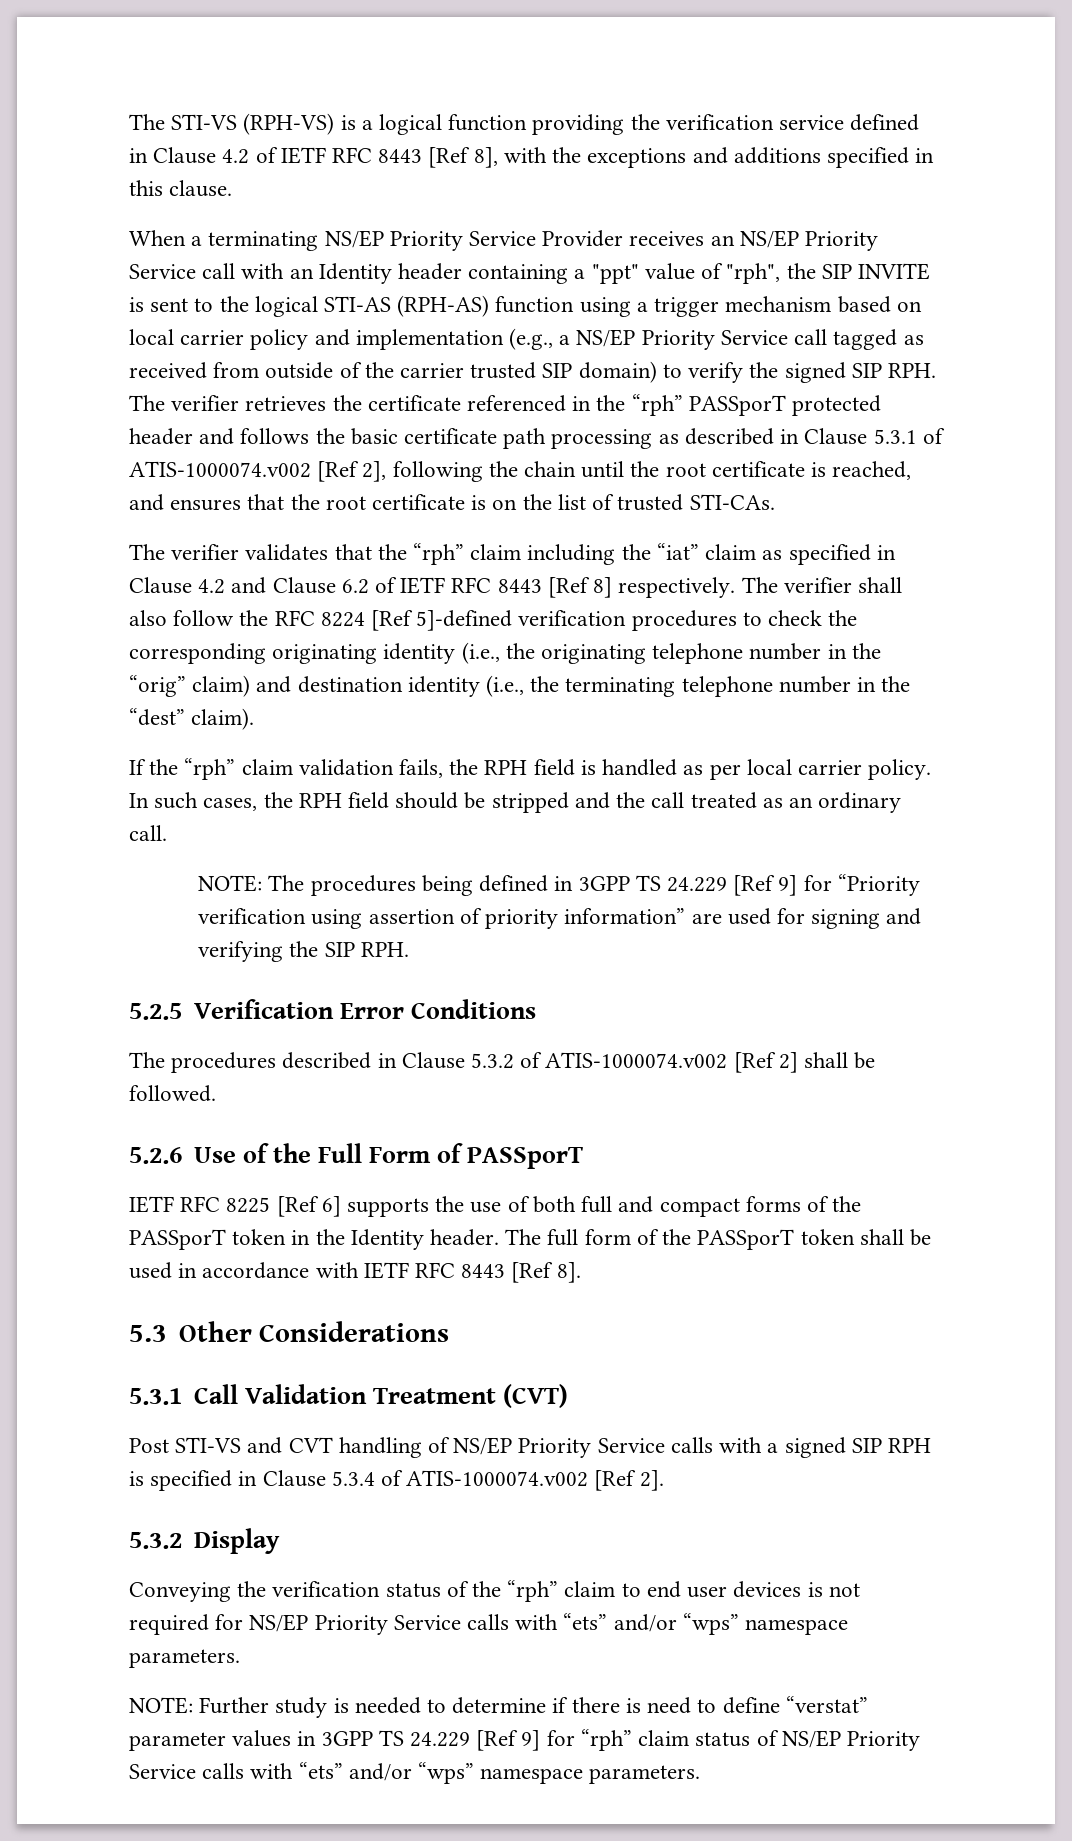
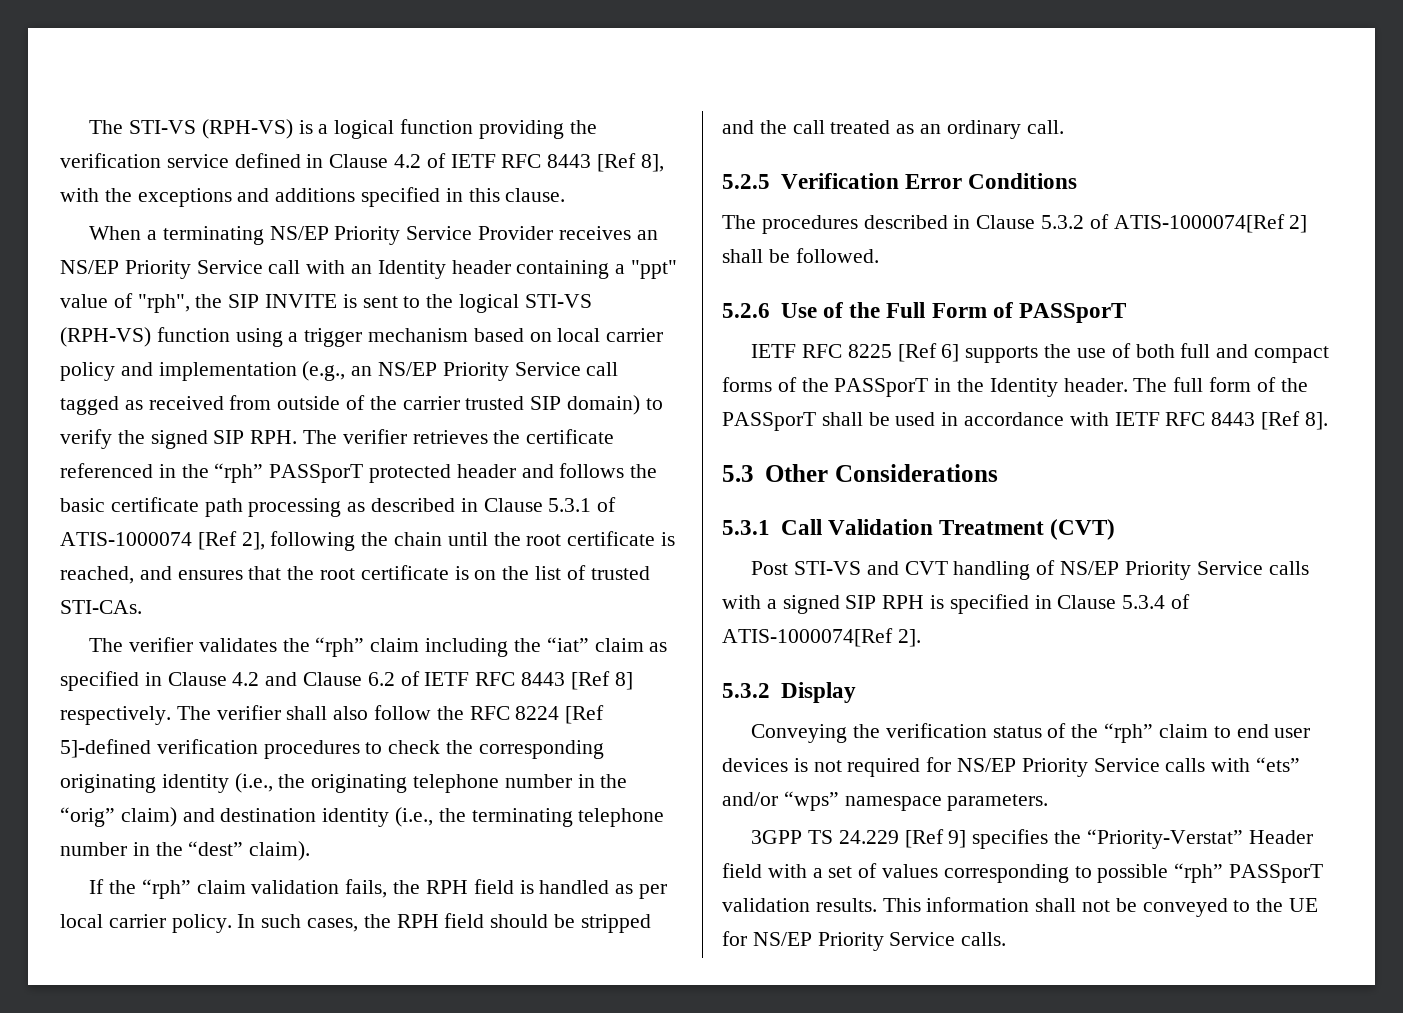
- When a terminating NS/EP Priority Service Provider receives an NS/EP Priority Service call with an Identity header containing a "ppt" value of "rph", the SIP INVITE is sent to the logical STI-AS (RPH-AS) function using a trigger mechanism based on local carrier policy and implementation (e.g., a NS/EP Priority Service call tagged as received from outside of the carrier trusted SIP domain) to verify the signed SIP RPH. The verifier retrieves the certificate referenced in the “rph” PASSporT protected header and follows the basic certificate path processing as described in Clause 5.3.1 of ATIS-1000074.v002 [Ref 2], following the chain until the root certificate is reached, and ensures that the root certificate is on the list of trusted STI-CAs.
+ When a terminating NS/EP Priority Service Provider receives an NS/EP Priority Service call with an Identity header containing a "ppt" value of "rph", the SIP INVITE is sent to the logical STI-VS (RPH-VS) function using a trigger mechanism based on local carrier policy and implementation (e.g., an NS/EP Priority Service call tagged as received from outside of the carrier trusted SIP domain) to verify the signed SIP RPH. The verifier retrieves the certificate referenced in the “rph” PASSporT protected header and follows the basic certificate path processing as described in Clause 5.3.1 of ATIS-1000074 [Ref 2], following the chain until the root certificate is reached, and ensures that the root certificate is on the list of trusted STI-CAs.
- The verifier validates that the “rph” claim including the “iat” claim as specified in Clause 4.2 and Clause 6.2 of IETF RFC 8443 [Ref 8] respectively.
+ The verifier validates the “rph” claim including the “iat” claim as specified in Clause 4.2 and Clause 6.2 of IETF RFC 8443 [Ref 8] respectively.
- NOTE: The procedures being defined in 3GPP TS 24.229 [Ref 9] for “Priority verification using assertion of priority information” are used for signing and verifying the SIP RPH.
- The procedures described in Clause 5.3.2 of ATIS-1000074.v002 [Ref 2] shall be followed.
+ The procedures described in Clause 5.3.2 of ATIS-1000074[Ref 2] shall be followed.
- IETF RFC 8225 [Ref 6] supports the use of both full and compact forms of the PASSporT token in the Identity header.
+ IETF RFC 8225 [Ref 6] supports the use of both full and compact forms of the PASSporT in the Identity header.
- The full form of the PASSporT token shall be used in accordance with IETF RFC 8443 [Ref 8].
+ The full form of the PASSporT shall be used in accordance with IETF RFC 8443 [Ref 8].
- Post STI-VS and CVT handling of NS/EP Priority Service calls with a signed SIP RPH is specified in Clause 5.3.4 of ATIS-1000074.v002 [Ref 2].
+ Post STI-VS and CVT handling of NS/EP Priority Service calls with a signed SIP RPH is specified in Clause 5.3.4 of ATIS-1000074[Ref 2].
- NOTE: Further study is needed to determine if there is need to define “verstat” parameter values in 3GPP TS 24.229 [Ref 9] for “rph” claim status of NS/EP Priority Service calls with “ets” and/or “wps” namespace parameters.
+ 3GPP TS 24.229 [Ref 9] specifies the “Priority-Verstat” Header field with a set of values corresponding to possible “rph” PASSporT validation results. This information shall not be conveyed to the UE for NS/EP Priority Service calls.

